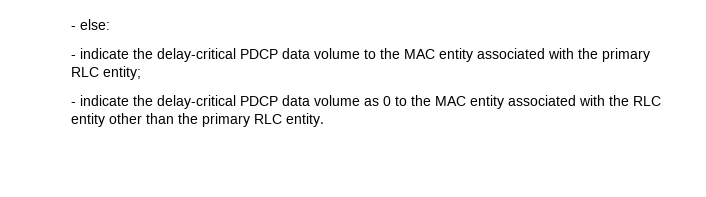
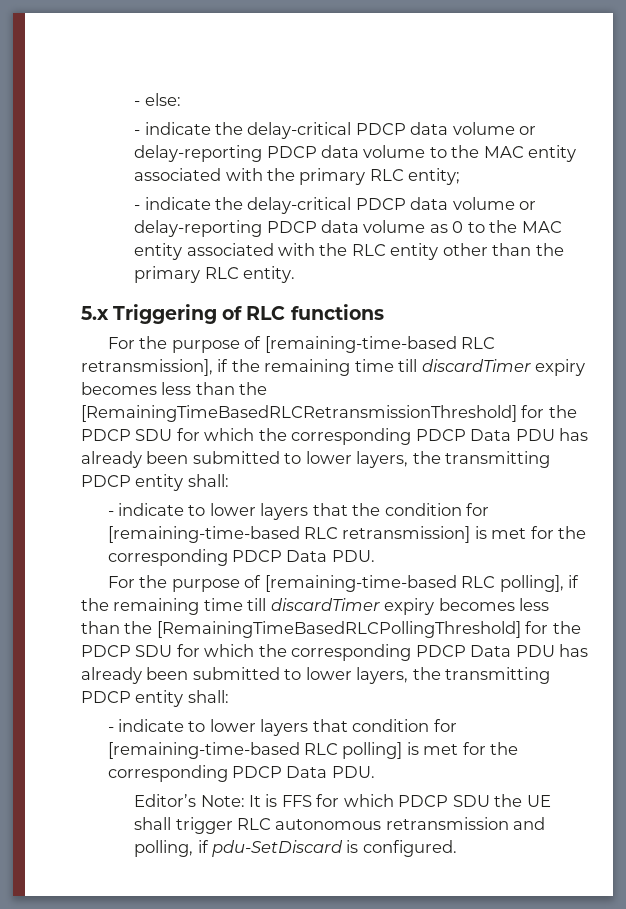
- - indicate the delay-critical PDCP data volume to the MAC entity associated with the primary RLC entity;
+ - indicate the delay-critical PDCP data volume or delay-reporting PDCP data volume to the MAC entity associated with the primary RLC entity;
- - indicate the delay-critical PDCP data volume as 0 to the MAC entity associated with the RLC entity other than the primary RLC entity.
+ - indicate the delay-critical PDCP data volume or delay-reporting PDCP data volume as 0 to the MAC entity associated with the RLC entity other than the primary RLC entity.
+ 5.x Triggering of RLC functions
+ For the purpose of [remaining-time-based RLC retransmission], if the remaining time till discardTimer expiry becomes less than the [RemainingTimeBasedRLCRetransmissionThreshold] for the PDCP SDU for which the corresponding PDCP Data PDU has already been submitted to lower layers, the transmitting PDCP entity shall:
+ - indicate to lower layers that the condition for [remaining-time-based RLC retransmission] is met for the corresponding PDCP Data PDU.
+ For the purpose of [remaining-time-based RLC polling], if the remaining time till discardTimer expiry becomes less than the [RemainingTimeBasedRLCPollingThreshold] for the PDCP SDU for which the corresponding PDCP Data PDU has already been submitted to lower layers, the transmitting PDCP entity shall:
+ - indicate to lower layers that condition for [remaining-time-based RLC polling] is met for the corresponding PDCP Data PDU.
+ Editor’s Note: It is FFS for which PDCP SDU the UE shall trigger RLC autonomous retransmission and polling, if pdu-SetDiscard is configured.

